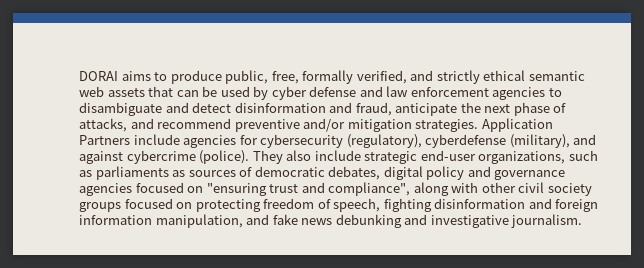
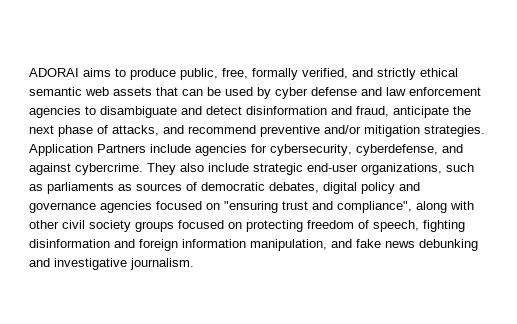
- DORAI aims to produce public, free, formally verified, and strictly ethical semantic web assets that can be used by cyber defense and law enforcement agencies to disambiguate and detect disinformation and fraud, anticipate the next phase of attacks, and recommend preventive and/or mitigation strategies.
+ ADORAI aims to produce public, free, formally verified, and strictly ethical semantic web assets that can be used by cyber defense and law enforcement agencies to disambiguate and detect disinformation and fraud, anticipate the next phase of attacks, and recommend preventive and/or mitigation strategies.
- Application Partners include agencies for cybersecurity (regulatory), cyberdefense (military), and against cybercrime (police).
+ Application Partners include agencies for cybersecurity, cyberdefense, and against cybercrime.

